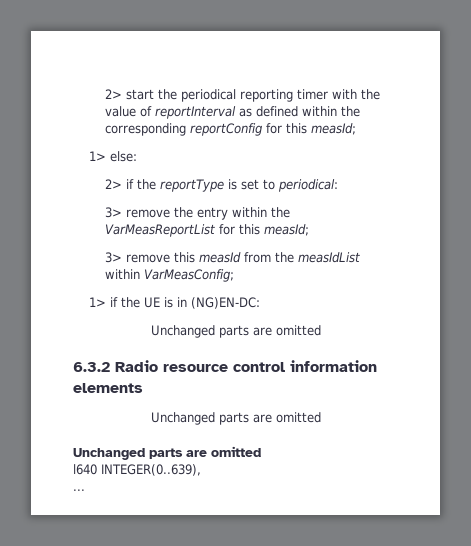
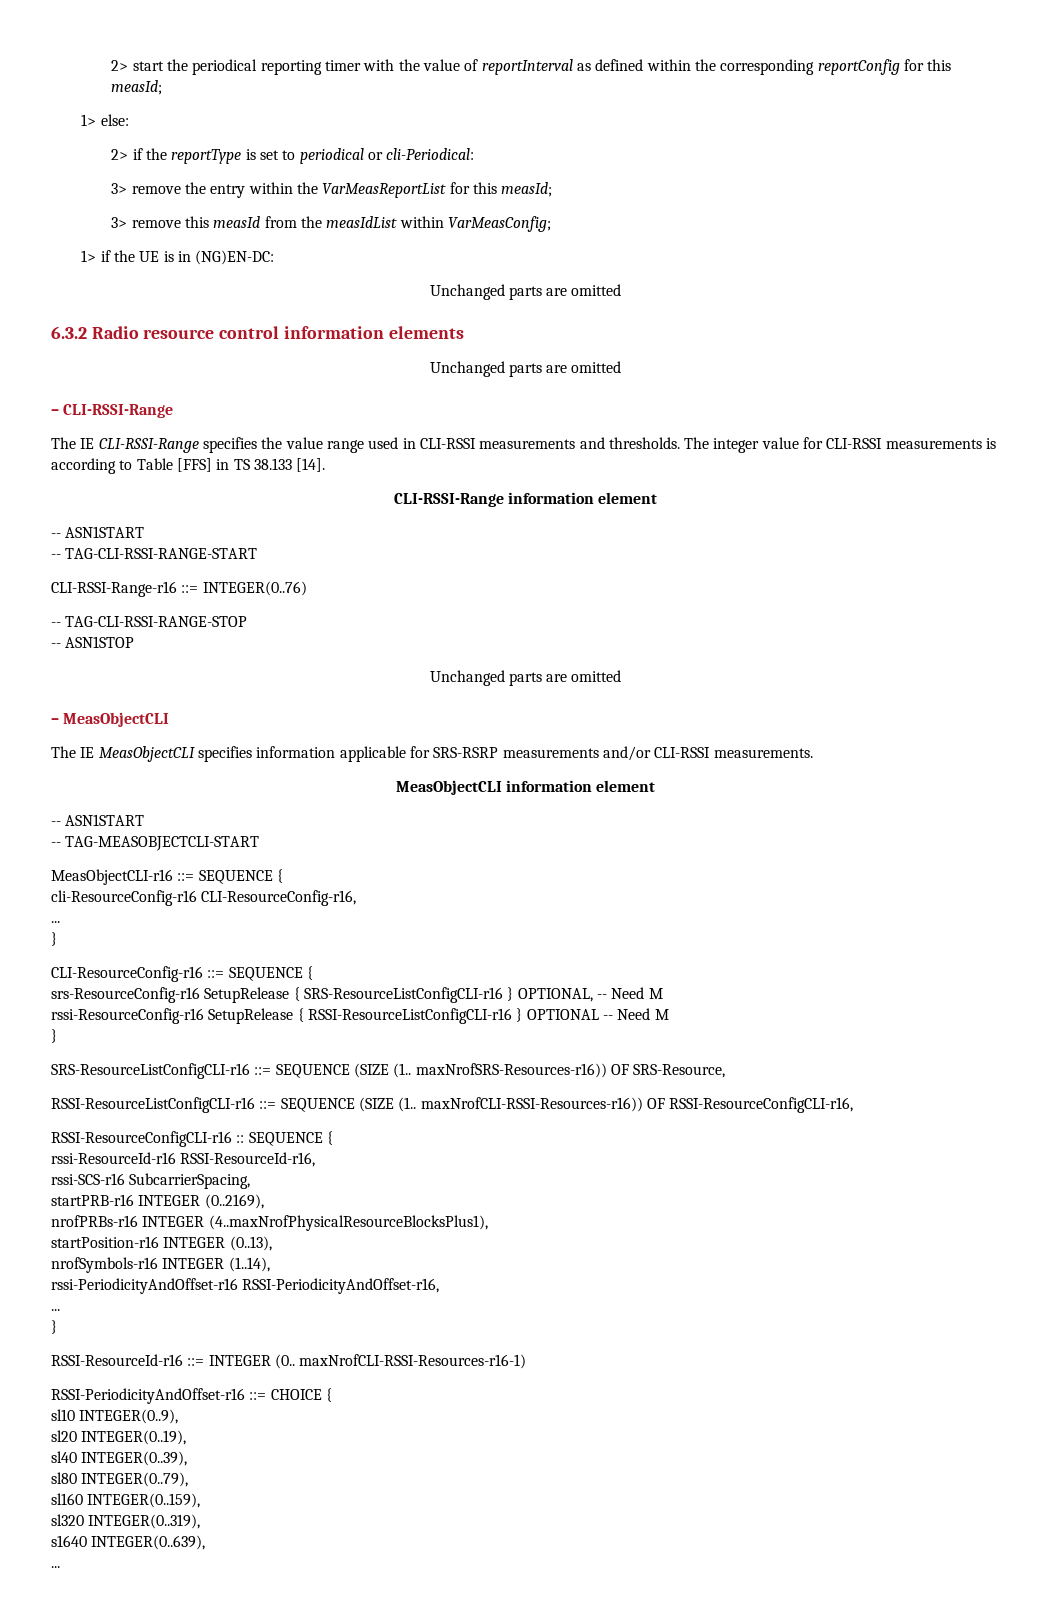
- 2> if the reportType is set to periodical:
+ 2> if the reportType is set to periodical or cli-Periodical:
  6.3.2 Radio resource control information elements
  Unchanged parts are omitted
+ – CLI-RSSI-Range
+ The IE CLI-RSSI-Range specifies the value range used in CLI-RSSI measurements and thresholds. The integer value for CLI-RSSI measurements is according to Table [FFS] in TS 38.133 [14].
+ CLI-RSSI-Range information element
+ -- ASN1START
+ -- TAG-CLI-RSSI-RANGE-START
+ CLI-RSSI-Range-r16 ::= INTEGER(0..76)
+ -- TAG-CLI-RSSI-RANGE-STOP
+ -- ASN1STOP
  Unchanged parts are omitted
- l640 INTEGER(0..639),
+ – MeasObjectCLI
+ The IE MeasObjectCLI specifies information applicable for SRS-RSRP measurements and/or CLI-RSSI measurements.
+ MeasObjectCLI information element
+ -- ASN1START
+ -- TAG-MEASOBJECTCLI-START
+ MeasObjectCLI-r16 ::= SEQUENCE {
+ cli-ResourceConfig-r16 CLI-ResourceConfig-r16,
+ ...
+ }
+ CLI-ResourceConfig-r16 ::= SEQUENCE {
+ srs-ResourceConfig-r16 SetupRelease { SRS-ResourceListConfigCLI-r16 } OPTIONAL, -- Need M
+ rssi-ResourceConfig-r16 SetupRelease { RSSI-ResourceListConfigCLI-r16 } OPTIONAL -- Need M
+ }
+ SRS-ResourceListConfigCLI-r16 ::= SEQUENCE (SIZE (1.. maxNrofSRS-Resources-r16)) OF SRS-Resource,
+ RSSI-ResourceListConfigCLI-r16 ::= SEQUENCE (SIZE (1.. maxNrofCLI-RSSI-Resources-r16)) OF RSSI-ResourceConfigCLI-r16,
+ RSSI-ResourceConfigCLI-r16 :: SEQUENCE {
+ rssi-ResourceId-r16 RSSI-ResourceId-r16,
+ rssi-SCS-r16 SubcarrierSpacing,
+ startPRB-r16 INTEGER (0..2169),
+ nrofPRBs-r16 INTEGER (4..maxNrofPhysicalResourceBlocksPlus1),
+ startPosition-r16 INTEGER (0..13),
+ nrofSymbols-r16 INTEGER (1..14),
+ rssi-PeriodicityAndOffset-r16 RSSI-PeriodicityAndOffset-r16,
+ ...
+ }
+ RSSI-ResourceId-r16 ::= INTEGER (0.. maxNrofCLI-RSSI-Resources-r16-1)
+ RSSI-PeriodicityAndOffset-r16 ::= CHOICE {
+ sl10 INTEGER(0..9),
+ sl20 INTEGER(0..19),
+ sl40 INTEGER(0..39),
+ sl80 INTEGER(0..79),
+ sl160 INTEGER(0..159),
+ sl320 INTEGER(0..319),
+ s1640 INTEGER(0..639),

